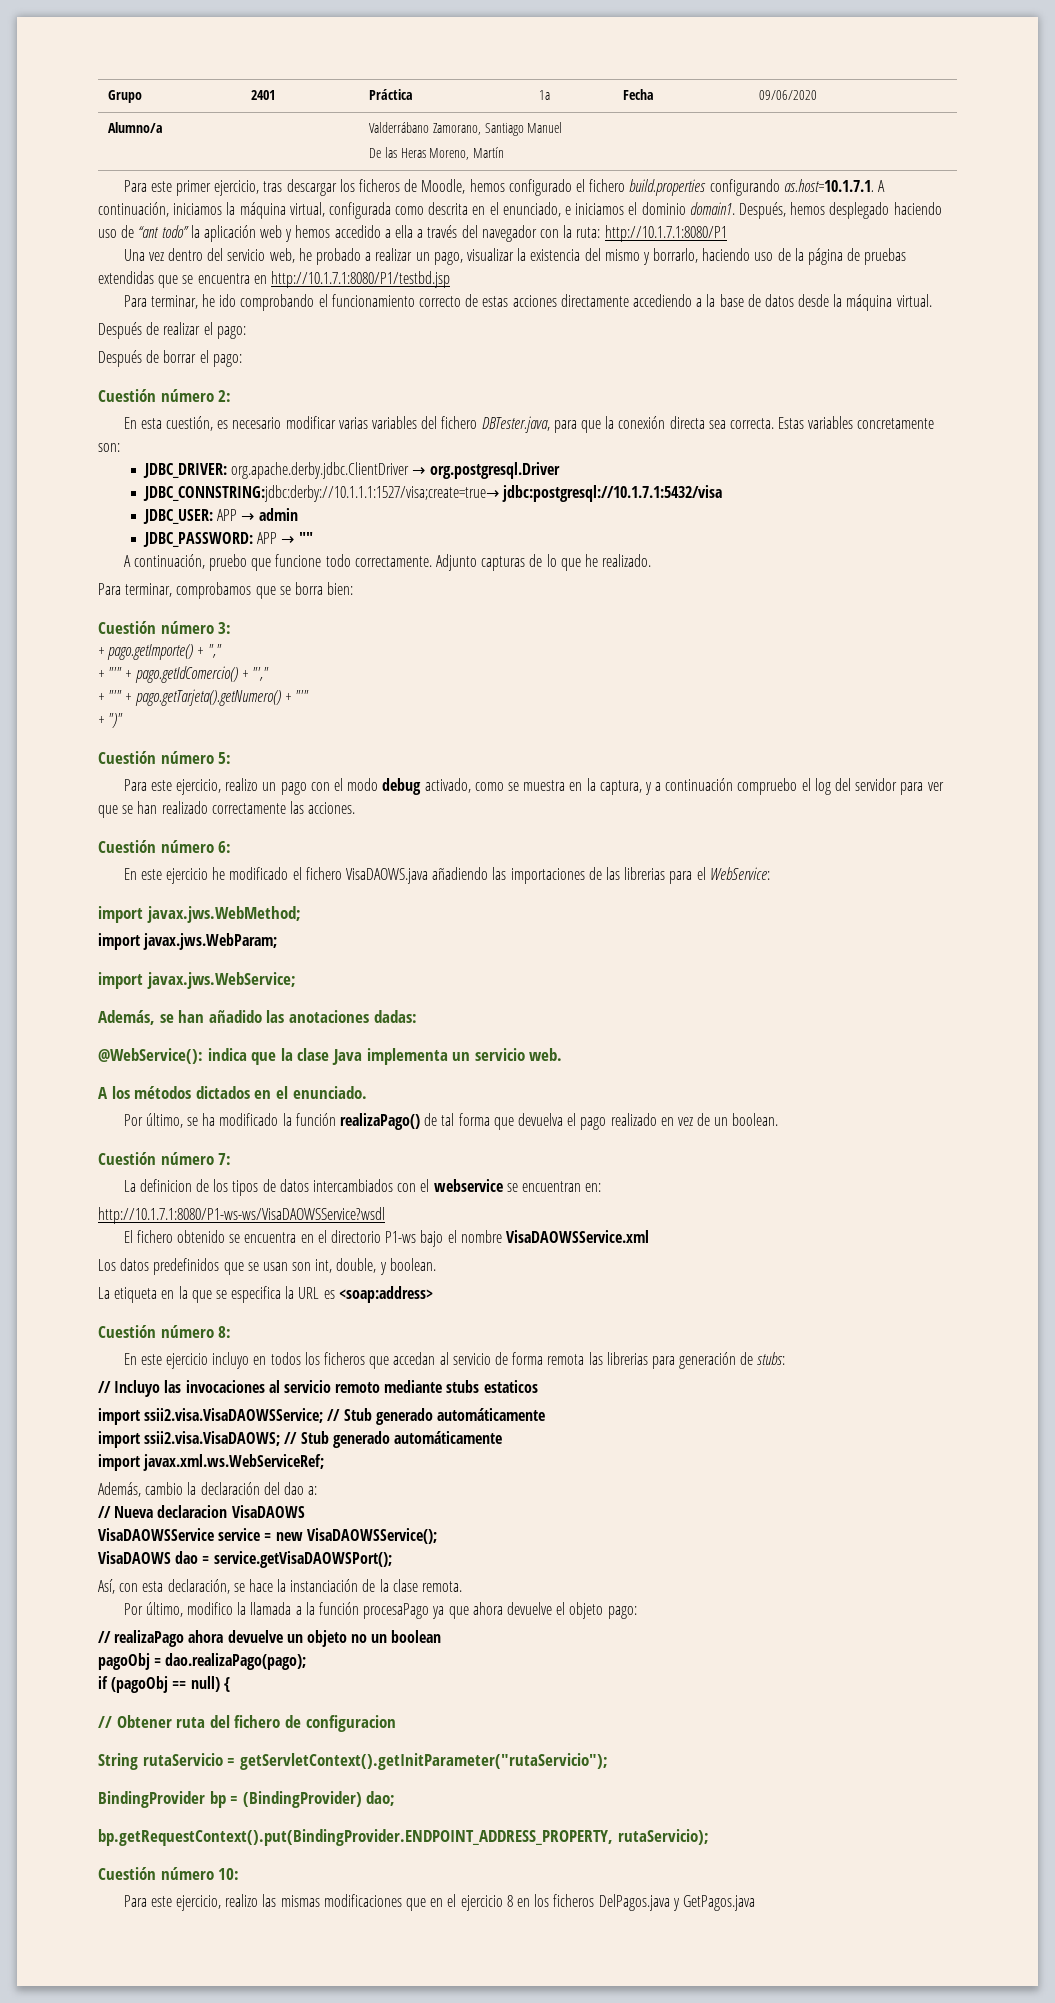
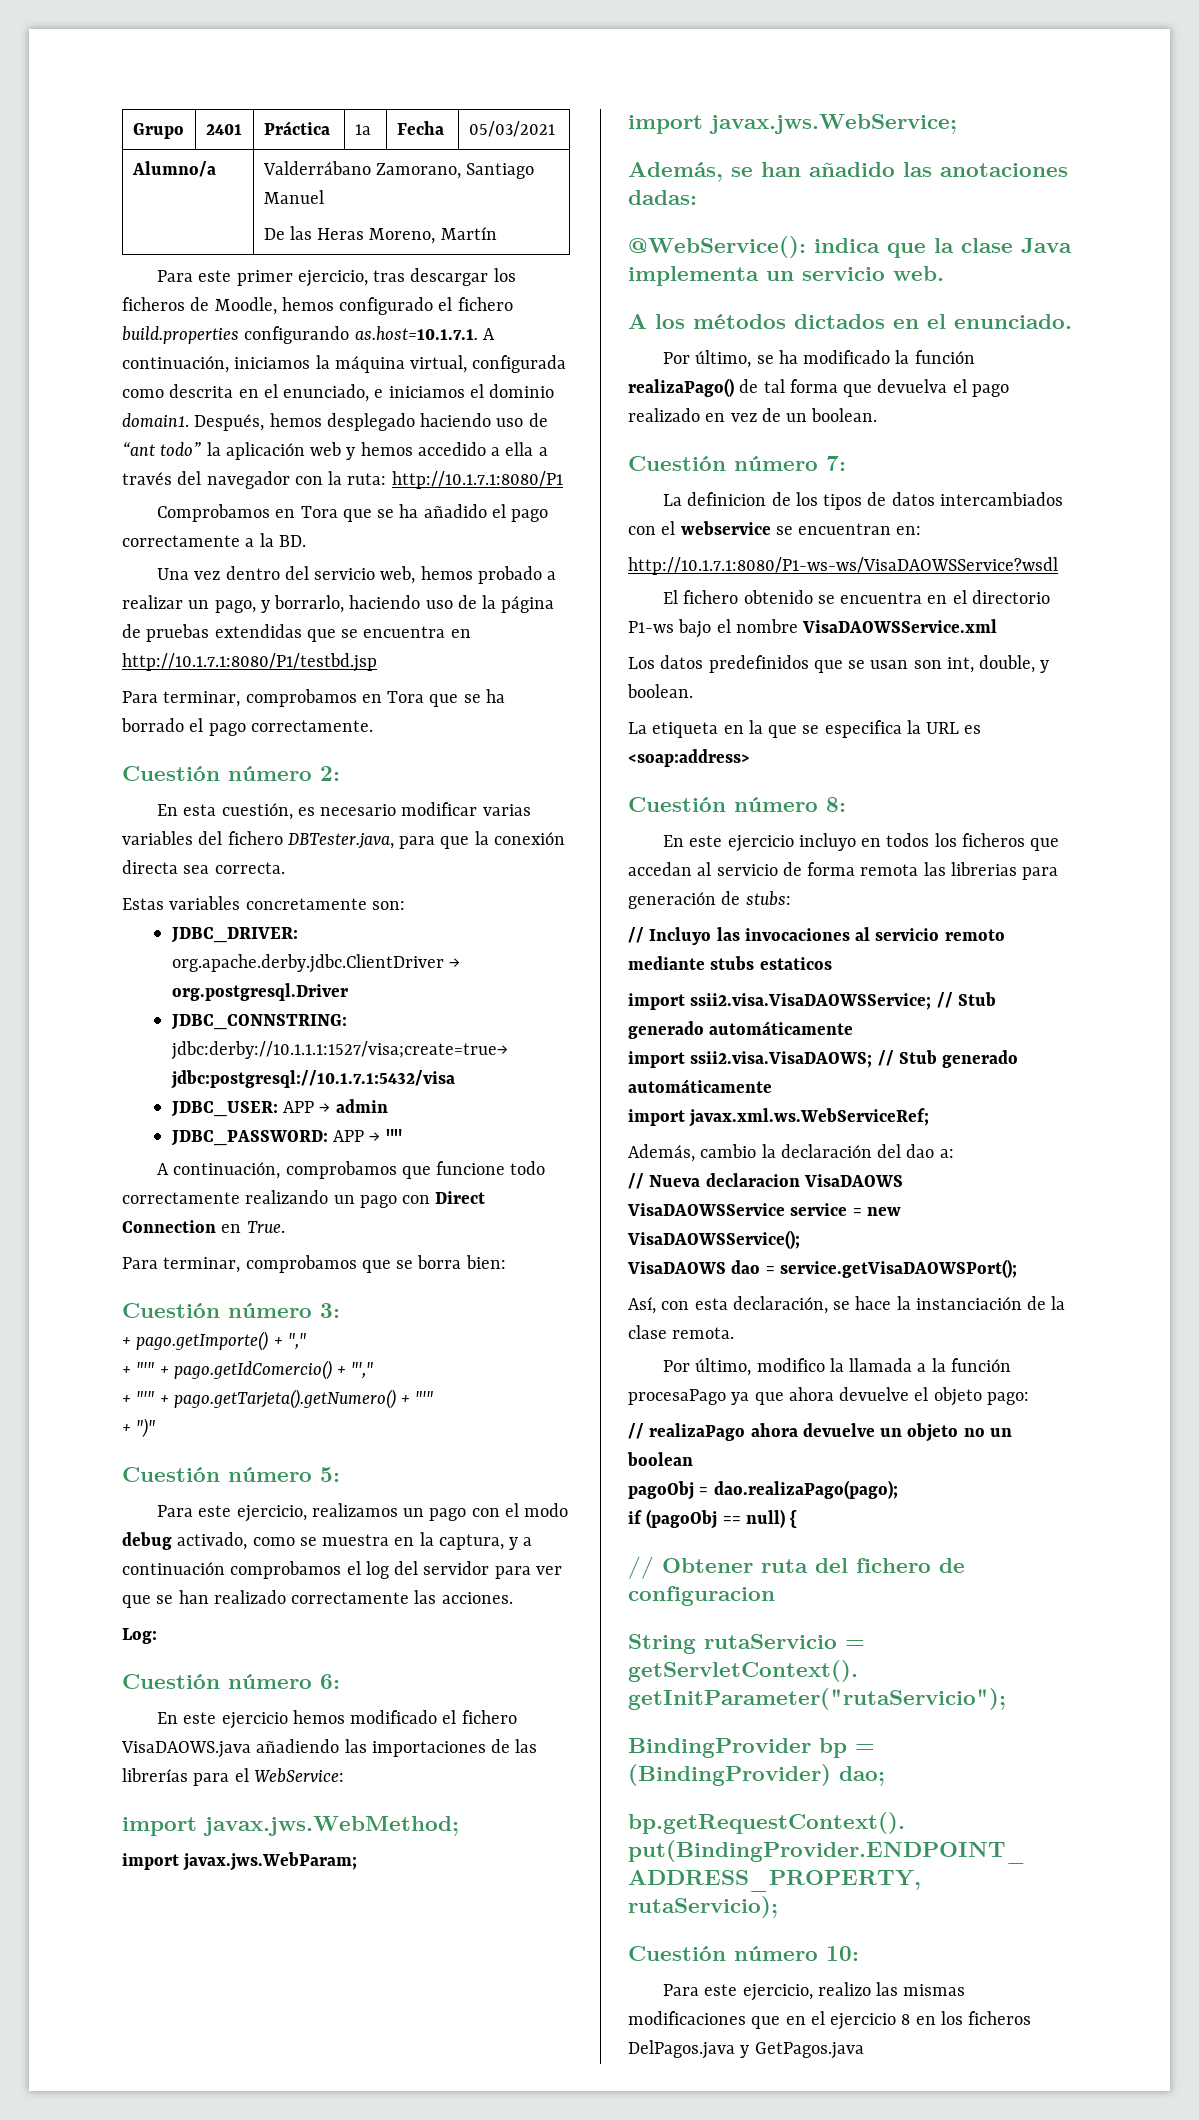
- Grupo | 2401 | Práctica | 1a | Fecha | 09/06/2020
+ Grupo | 2401 | Práctica | 1a | Fecha | 05/03/2021
+ Comprobamos en Tora que se ha añadido el pago correctamente a la BD.
- Una vez dentro del servicio web, he probado a realizar un pago, visualizar la existencia del mismo y borrarlo, haciendo uso de la página de pruebas extendidas que se encuentra en http://10.1.7.1:8080/P1/testbd.jsp
+ Una vez dentro del servicio web, hemos probado a realizar un pago, y borrarlo, haciendo uso de la página de pruebas extendidas que se encuentra en http://10.1.7.1:8080/P1/testbd.jsp
- Para terminar, he ido comprobando el funcionamiento correcto de estas acciones directamente accediendo a la base de datos desde la máquina virtual.
- Después de realizar el pago:
- Después de borrar el pago:
+ Para terminar, comprobamos en Tora que se ha borrado el pago correctamente.
- En esta cuestión, es necesario modificar varias variables del fichero DBTester.java, para que la conexión directa sea correcta. Estas variables concretamente son:
+ En esta cuestión, es necesario modificar varias variables del fichero DBTester.java, para que la conexión directa sea correcta.
+ Estas variables concretamente son:
- JDBC_CONNSTRING:jdbc:derby://10.1.1.1:1527/visa;create=true→ jdbc:postgresql://10.1.7.1:5432/visa
+ JDBC_CONNSTRING: jdbc:derby://10.1.1.1:1527/visa;create=true→ jdbc:postgresql://10.1.7.1:5432/visa
- A continuación, pruebo que funcione todo correctamente. Adjunto capturas de lo que he realizado.
+ A continuación, comprobamos que funcione todo correctamente realizando un pago con Direct Connection en True.
- Para este ejercicio, realizo un pago con el modo debug activado, como se muestra en la captura, y a continuación compruebo el log del servidor para ver que se han realizado correctamente las acciones.
+ Para este ejercicio, realizamos un pago con el modo debug activado, como se muestra en la captura, y a continuación comprobamos el log del servidor para ver que se han realizado correctamente las acciones.
+ Log:
- En este ejercicio he modificado el fichero VisaDAOWS.java añadiendo las importaciones de las librerias para el WebService:
+ En este ejercicio hemos modificado el fichero VisaDAOWS.java añadiendo las importaciones de las librerías para el WebService:

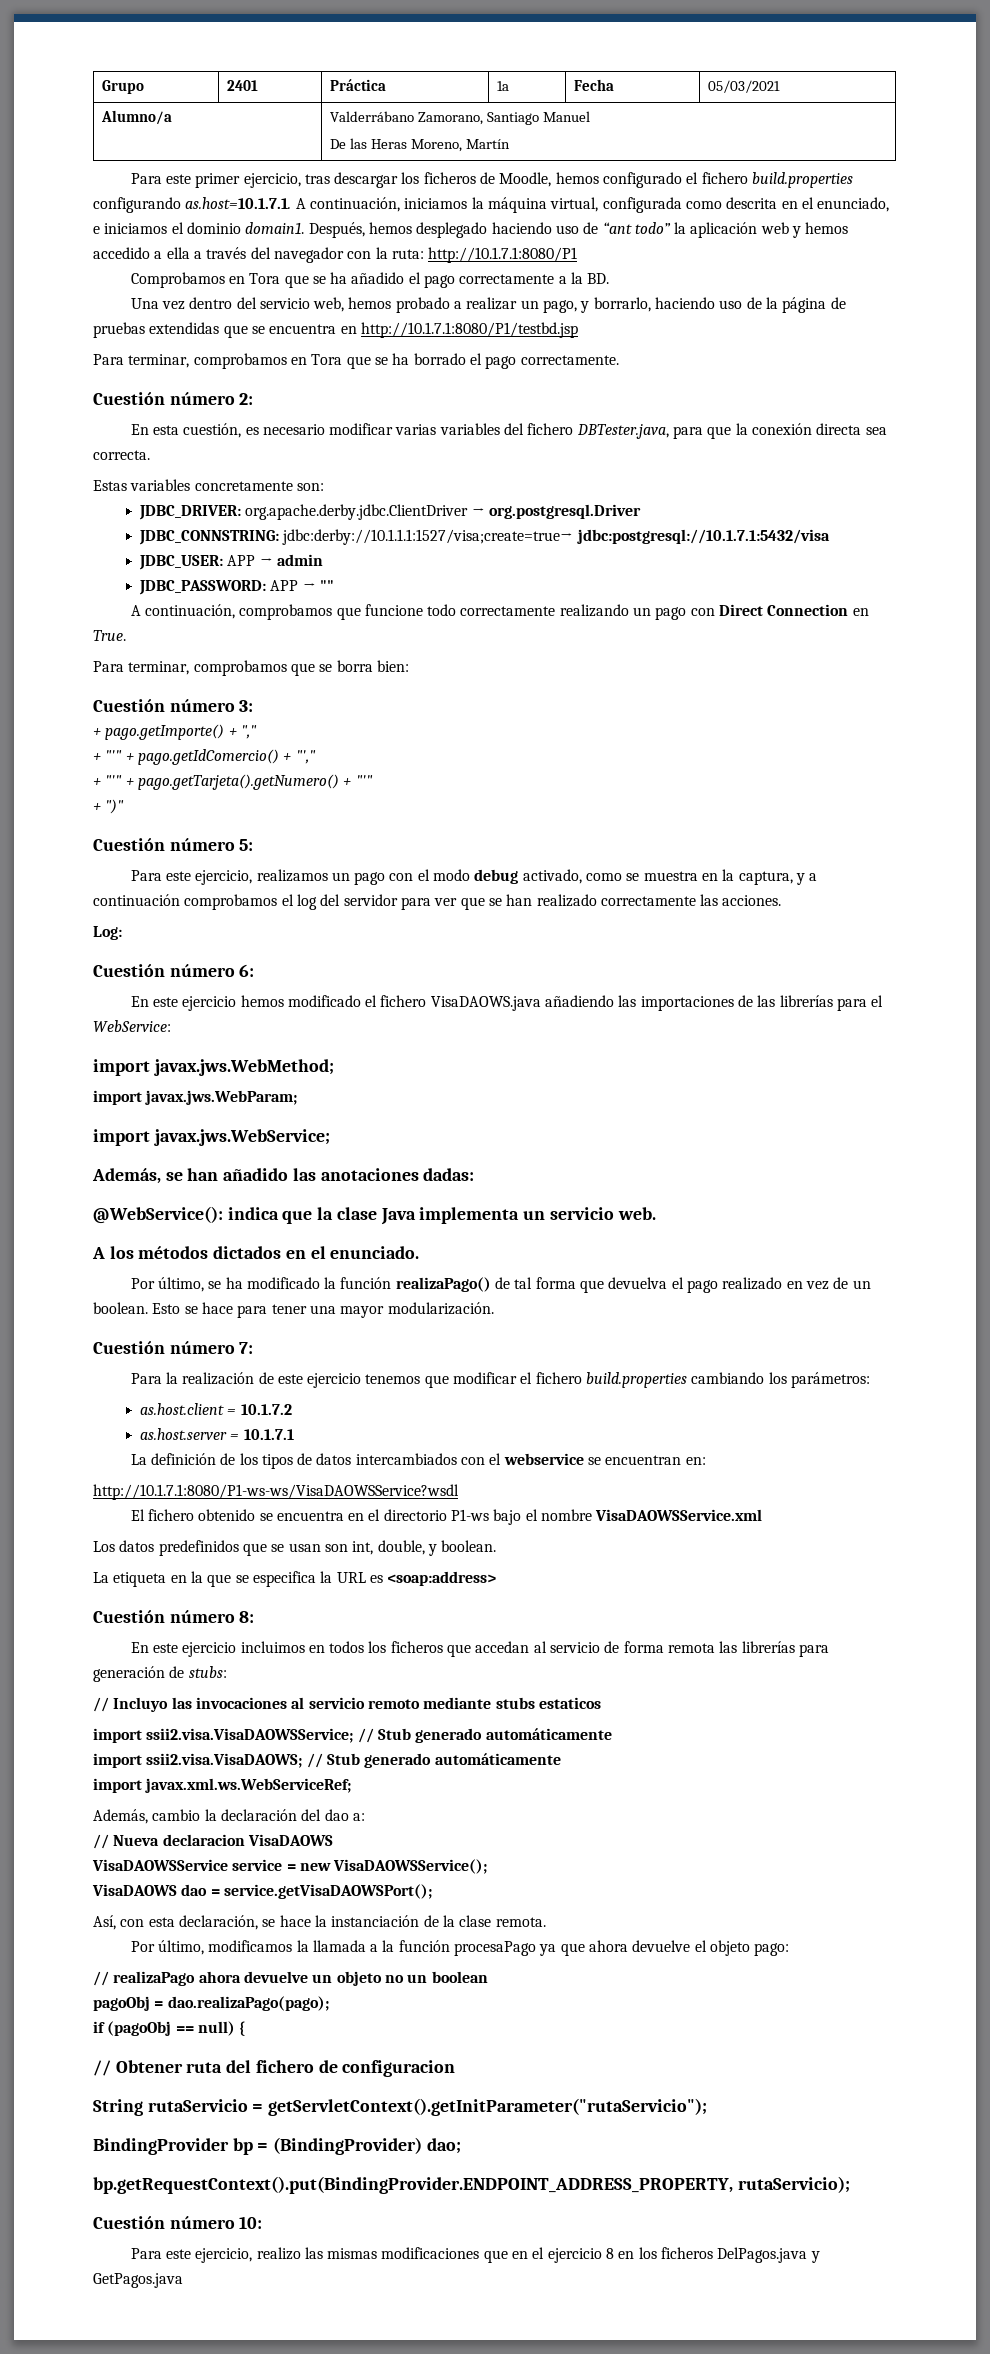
- Por último, se ha modificado la función realizaPago() de tal forma que devuelva el pago realizado en vez de un boolean.
+ Por último, se ha modificado la función realizaPago() de tal forma que devuelva el pago realizado en vez de un boolean. Esto se hace para tener una mayor modularización.
  Cuestión número 7:
- La definicion de los tipos de datos intercambiados con el webservice se encuentran en:
+ Para la realización de este ejercicio tenemos que modificar el fichero build.properties cambiando los parámetros:
+ as.host.client = 10.1.7.2
+ as.host.server = 10.1.7.1
+ La definición de los tipos de datos intercambiados con el webservice se encuentran en:
- En este ejercicio incluyo en todos los ficheros que accedan al servicio de forma remota las librerias para generación de stubs:
+ En este ejercicio incluimos en todos los ficheros que accedan al servicio de forma remota las librerías para generación de stubs:
- Por último, modifico la llamada a la función procesaPago ya que ahora devuelve el objeto pago:
+ Por último, modificamos la llamada a la función procesaPago ya que ahora devuelve el objeto pago:

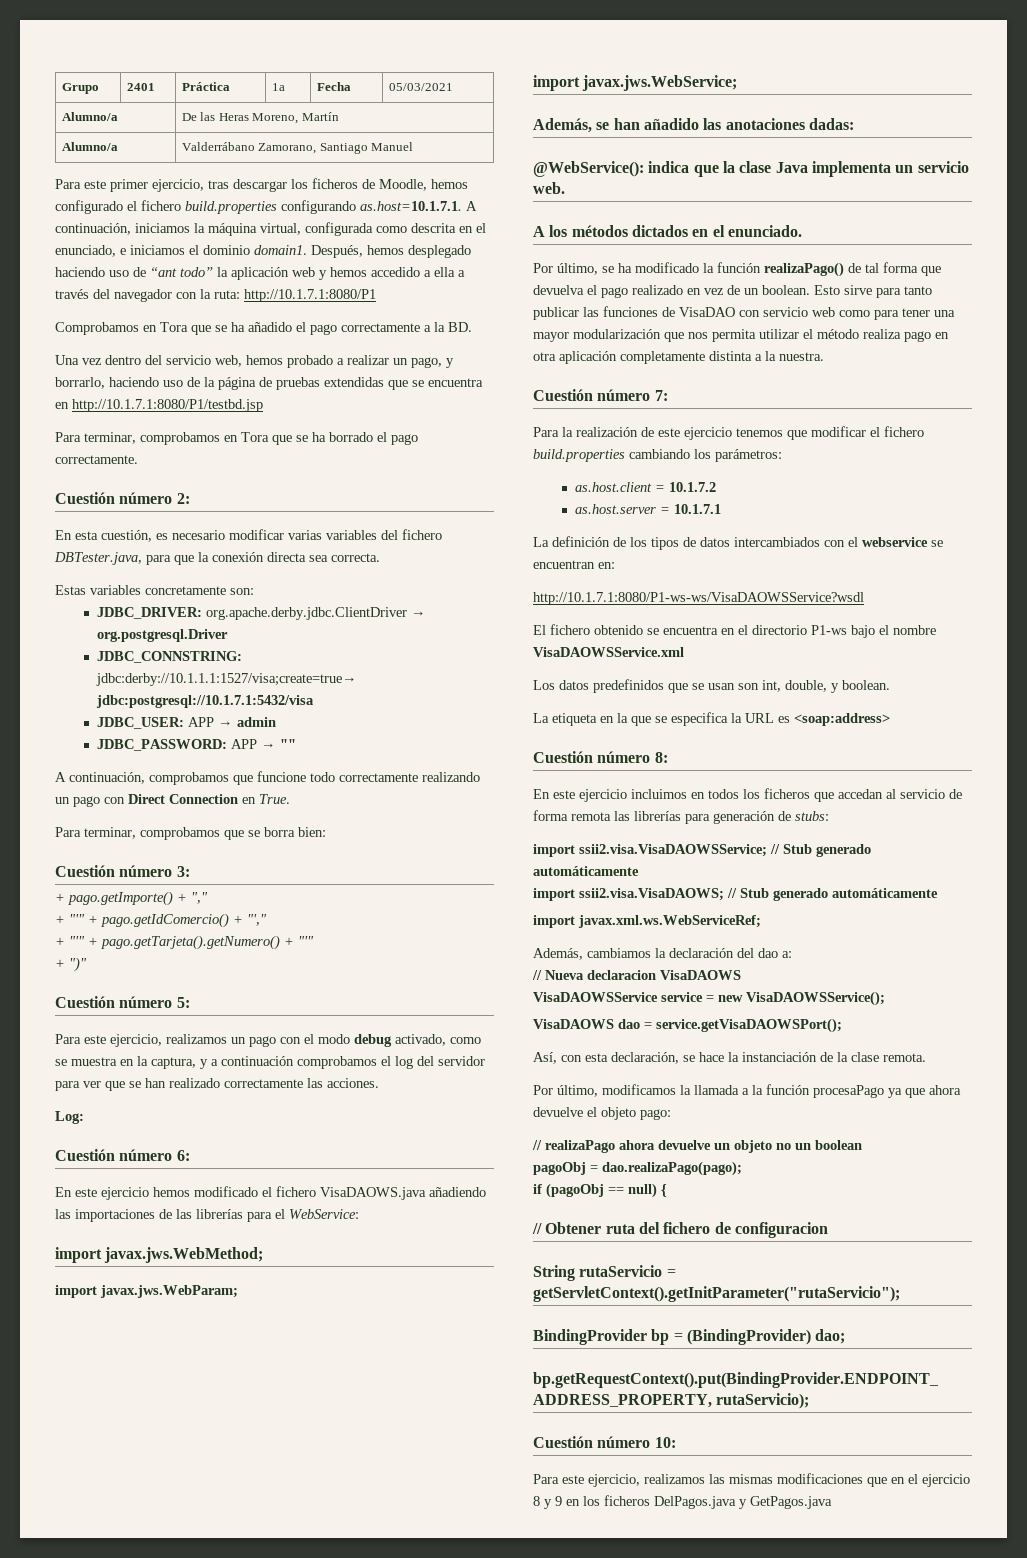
- Alumno/a | Valderrábano Zamorano, Santiago Manuel
- De las Heras Moreno, Martín
+ Alumno/a | De las Heras Moreno, Martín
+ Alumno/a | Valderrábano Zamorano, Santiago Manuel
- Esto se hace para tener una mayor modularización.
+ Esto sirve para tanto publicar las funciones de VisaDAO con servicio web como para tener una mayor modularización que nos permita utilizar el método realiza pago en otra aplicación completamente distinta a la nuestra.
- // Incluyo las invocaciones al servicio remoto mediante stubs estaticos
- Además, cambio la declaración del dao a:
+ Además, cambiamos la declaración del dao a:
- Para este ejercicio, realizo las mismas modificaciones que en el ejercicio 8 en los ficheros DelPagos.java y GetPagos.java
+ Para este ejercicio, realizamos las mismas modificaciones que en el ejercicio 8 y 9 en los ficheros DelPagos.java y GetPagos.java

